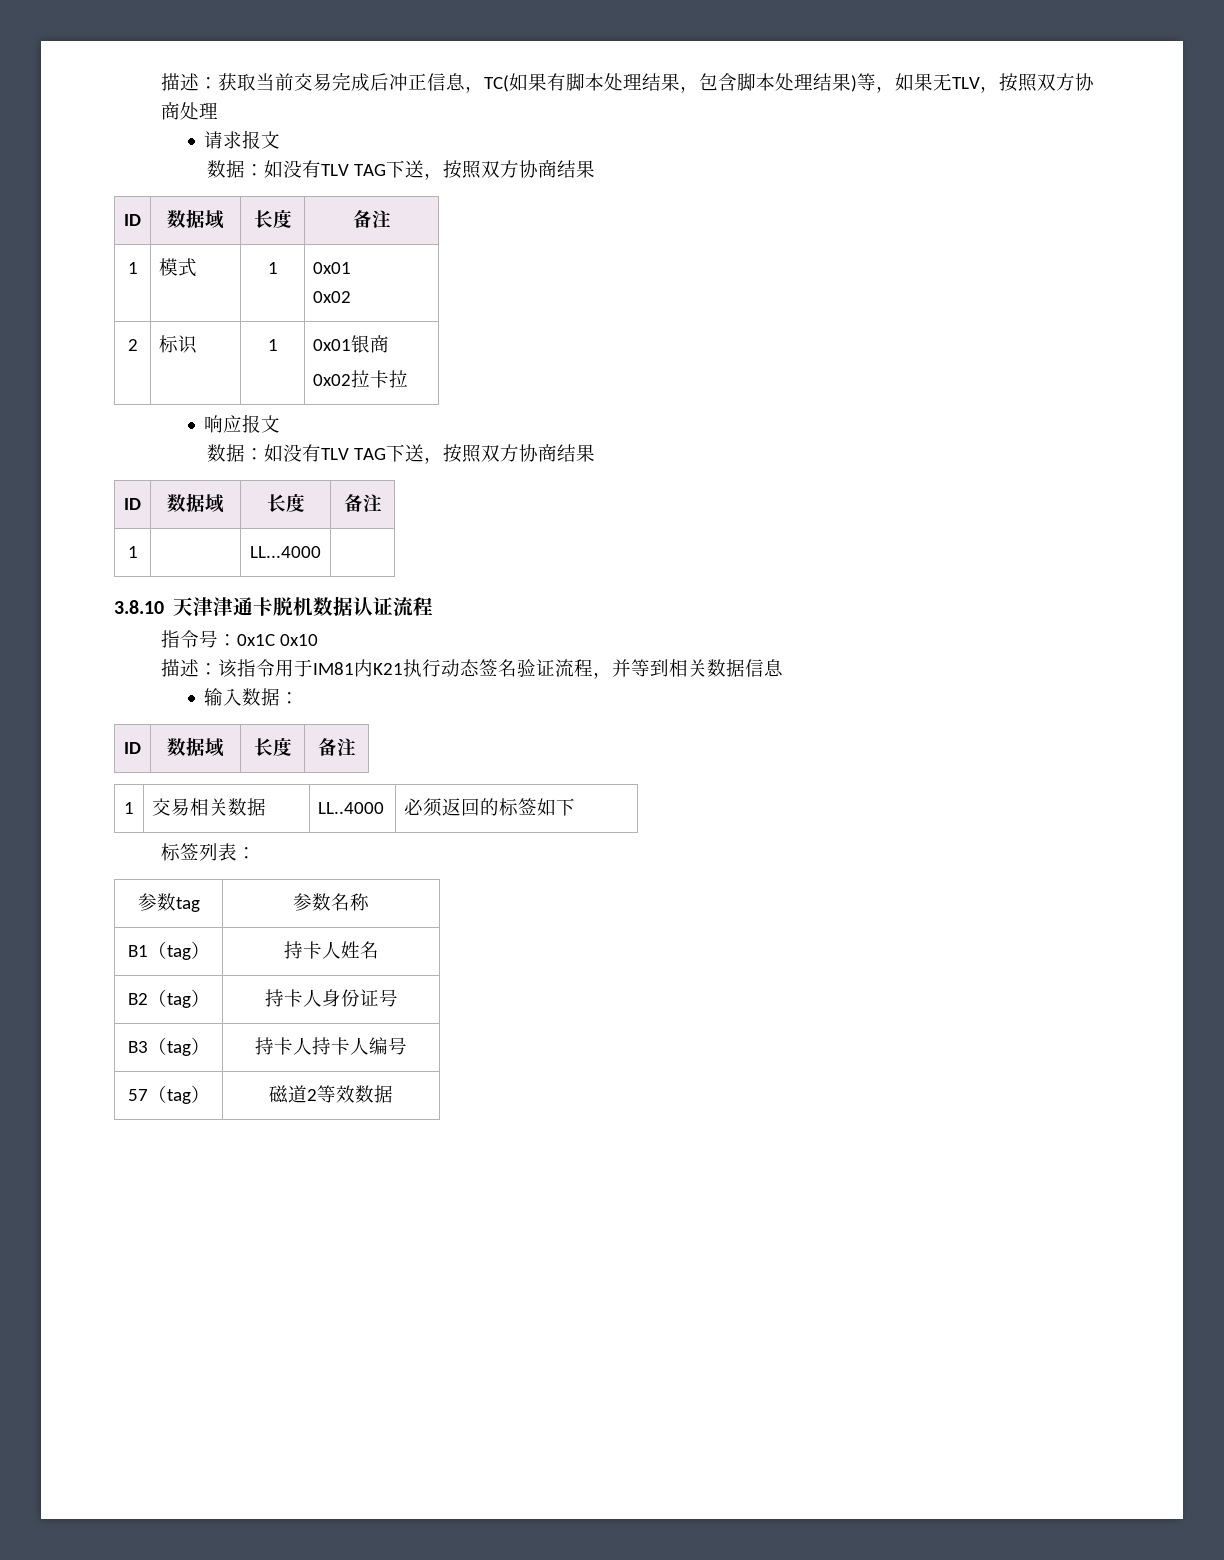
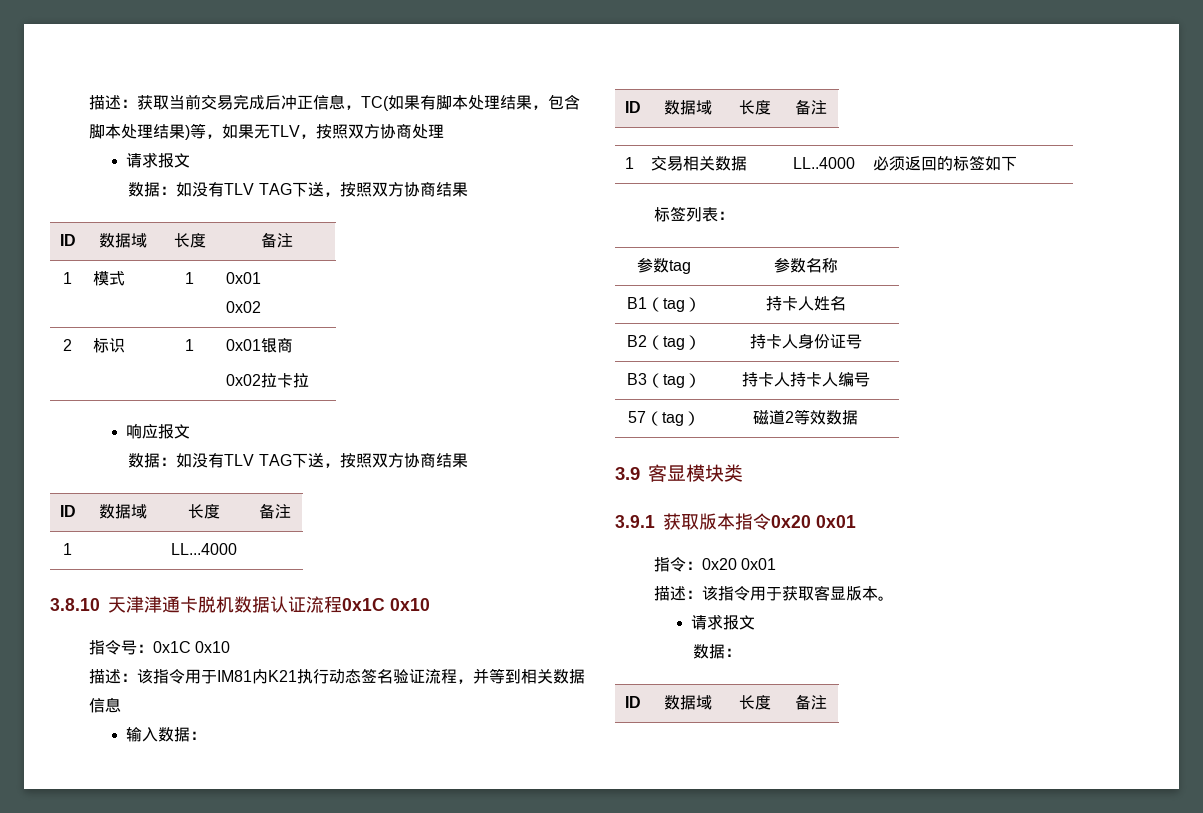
- 3.8.10天津津通卡脱机数据认证流程
+ 3.8.10天津津通卡脱机数据认证流程0x1C 0x10
+ 3.9客显模块类
+ 3.9.1获取版本指令0x20 0x01
+ 指令：0x20 0x01
+ 描述：该指令用于获取客显版本。
+ 请求报文
+ 数据：
+ ID | 数据域 | 长度 | 备注

